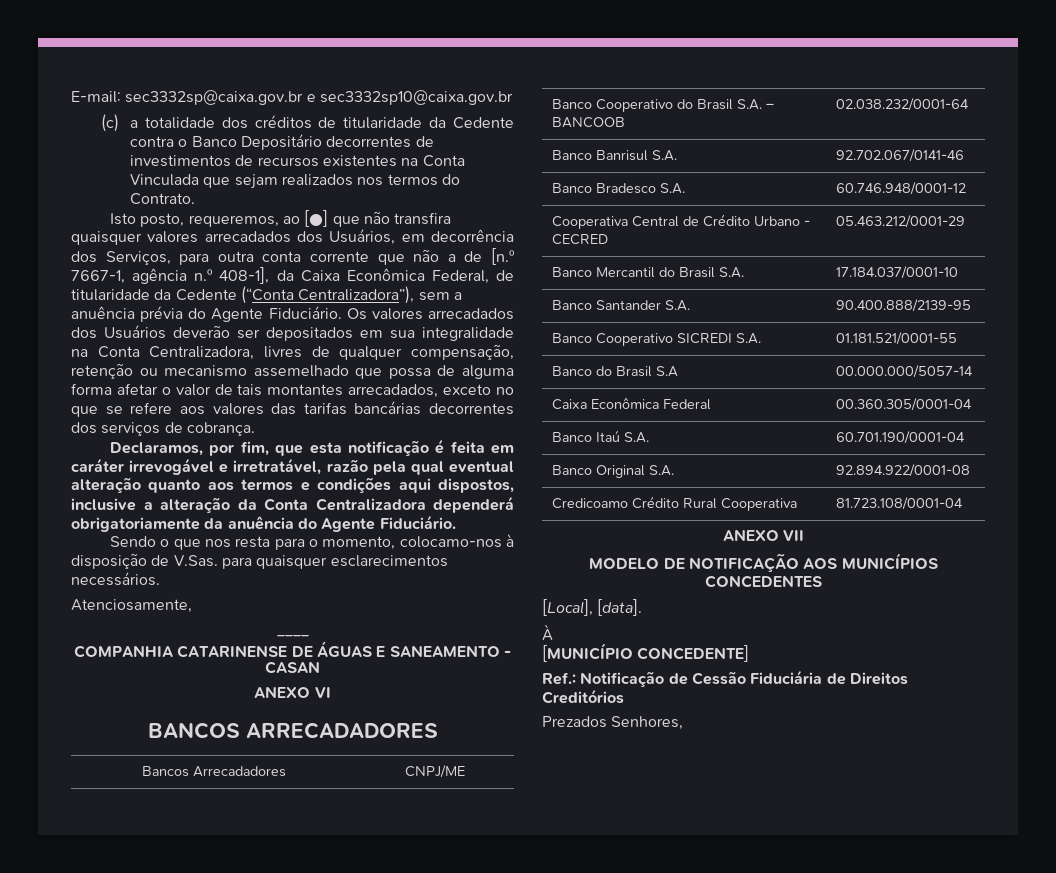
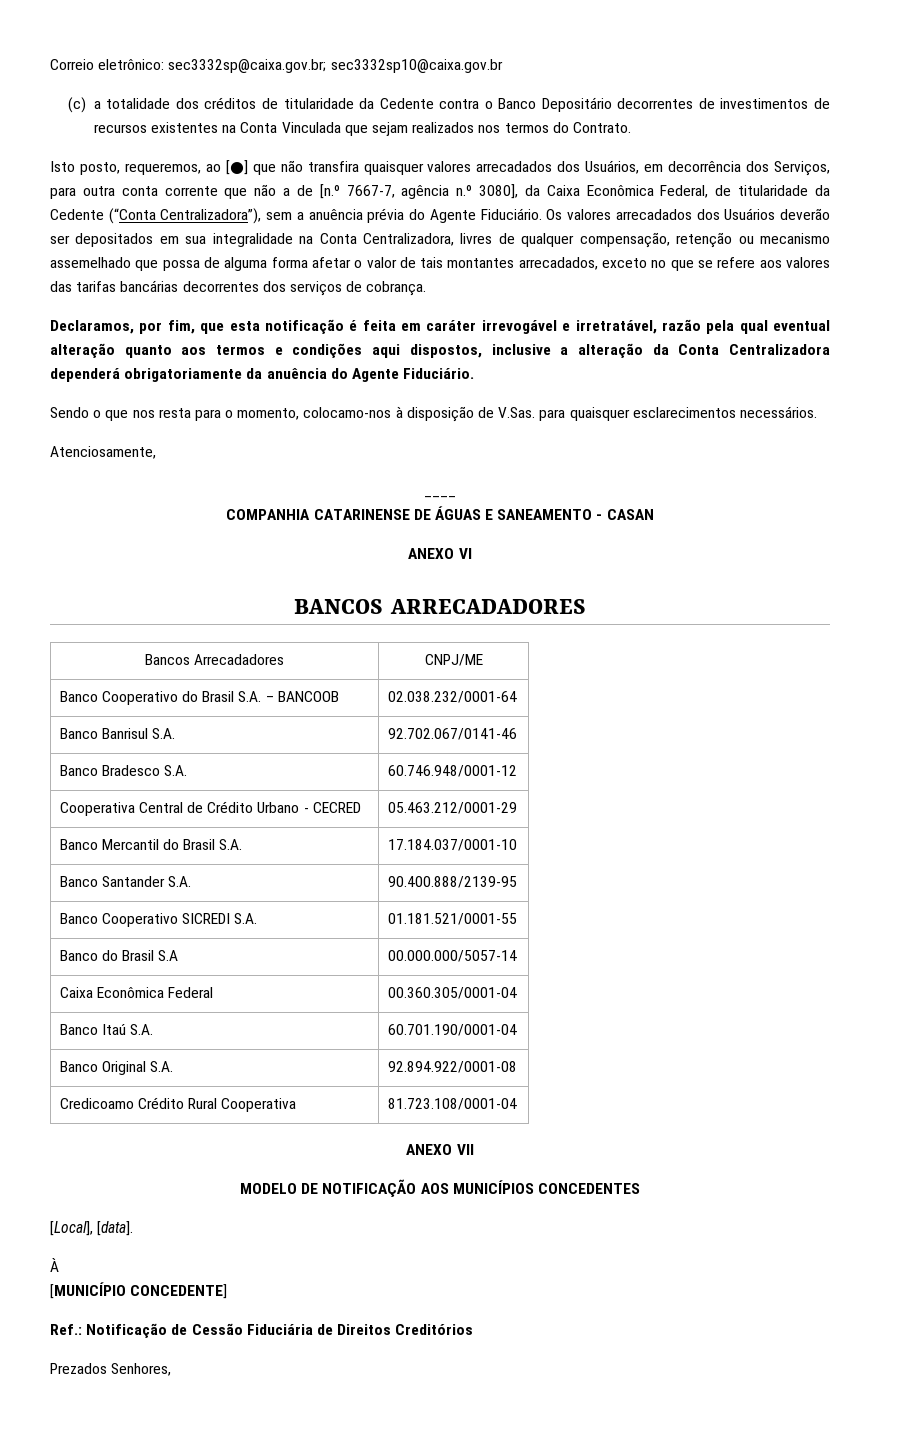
- E-mail: sec3332sp@caixa.gov.br e sec3332sp10@caixa.gov.br
+ Correio eletrônico: sec3332sp@caixa.gov.br; sec3332sp10@caixa.gov.br
- Isto posto, requeremos, ao [●] que não transfira quaisquer valores arrecadados dos Usuários, em decorrência dos Serviços, para outra conta corrente que não a de [n.º 7667-1, agência n.º 408-1], da Caixa Econômica Federal, de titularidade da Cedente (“Conta Centralizadora”), sem a anuência prévia do Agente Fiduciário.
+ Isto posto, requeremos, ao [●] que não transfira quaisquer valores arrecadados dos Usuários, em decorrência dos Serviços, para outra conta corrente que não a de [n.º 7667-7, agência n.º 3080], da Caixa Econômica Federal, de titularidade da Cedente (“Conta Centralizadora”), sem a anuência prévia do Agente Fiduciário.

